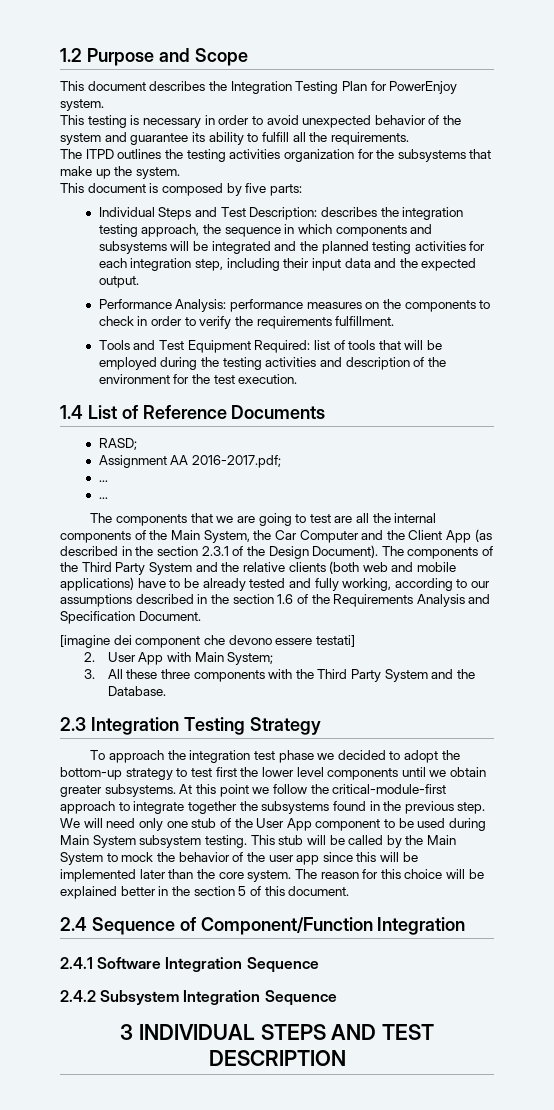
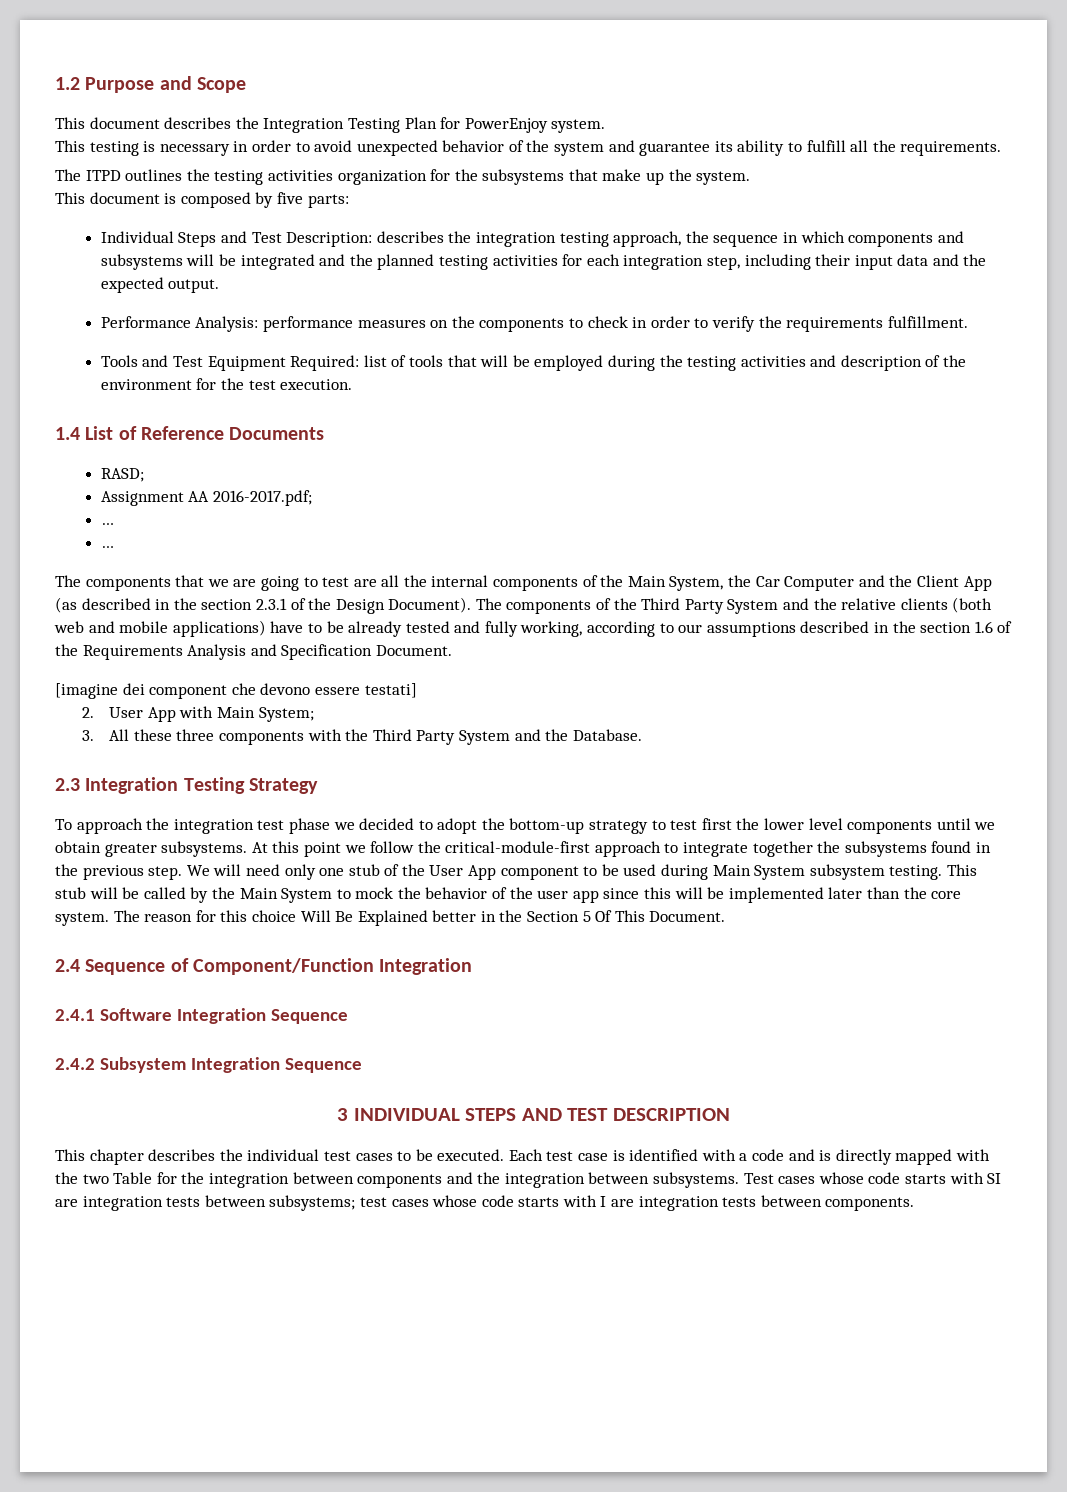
- The reason for this choice will be explained better in the section 5 of this document.
+ The reason for this choice Will Be Explained better in the Section 5 Of This Document.
+ This chapter describes the individual test cases to be executed. Each test case is identified with a code and is directly mapped with the two Table for the integration between components and the integration between subsystems. Test cases whose code starts with SI are integration tests between subsystems; test cases whose code starts with I are integration tests between components.

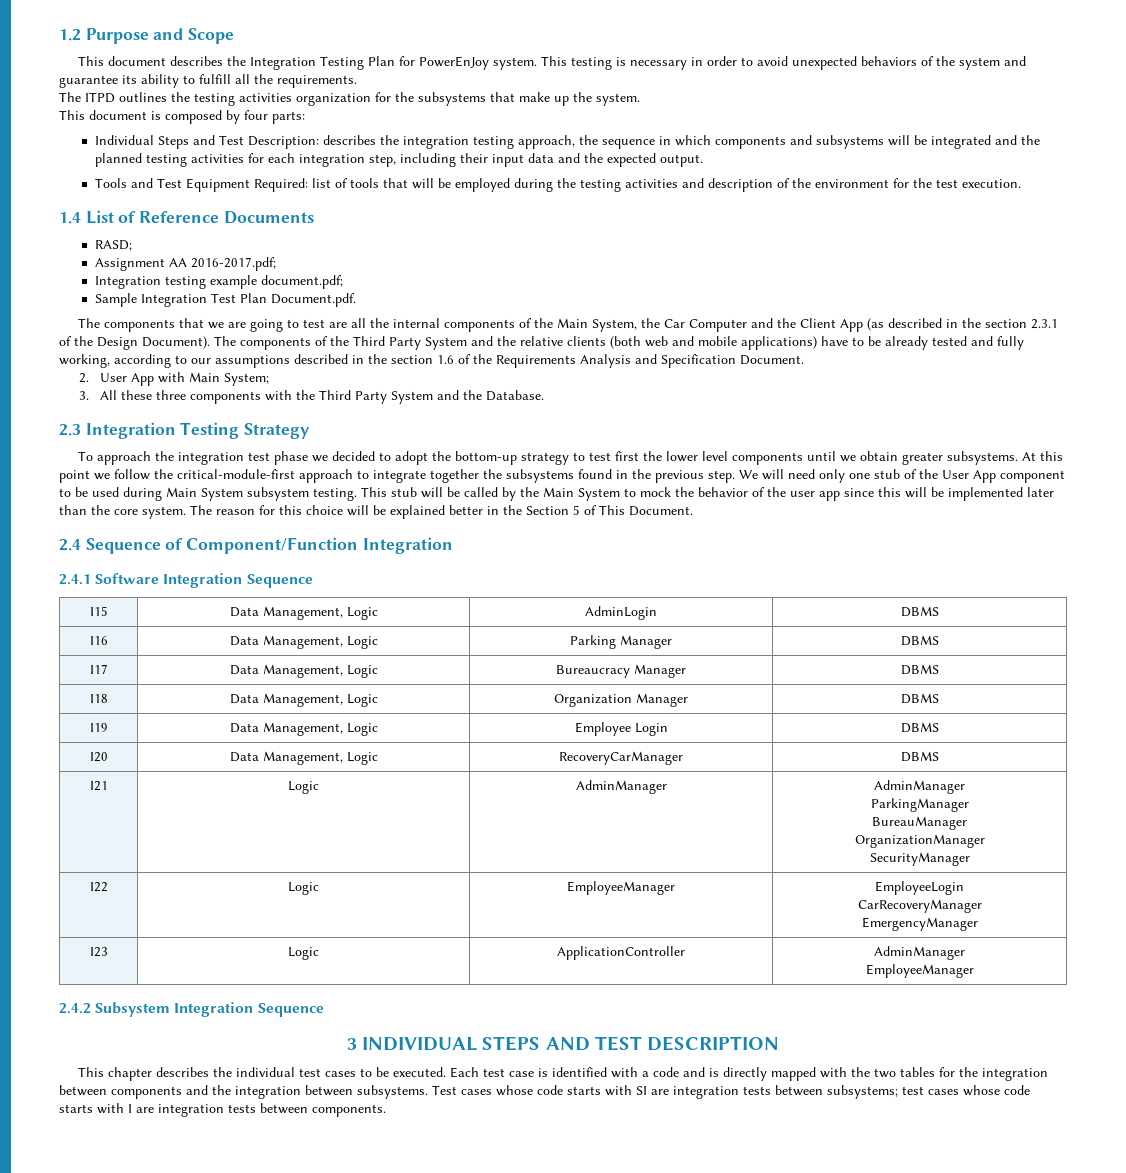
- This document describes the Integration Testing Plan for PowerEnjoy system.
- This testing is necessary in order to avoid unexpected behavior of the system and guarantee its ability to fulfill all the requirements.
+ This document describes the Integration Testing Plan for PowerEnJoy system. This testing is necessary in order to avoid unexpected behaviors of the system and guarantee its ability to fulfill all the requirements.
- This document is composed by five parts:
+ This document is composed by four parts:
- Performance Analysis: performance measures on the components to check in order to verify the requirements fulfillment.
  Assignment AA 2016-2017.pdf;
- …
- …
+ Integration testing example document.pdf;
+ Sample Integration Test Plan Document.pdf.
- [imagine dei component che devono essere testati]
- The reason for this choice Will Be Explained better in the Section 5 Of This Document.
+ The reason for this choice will be explained better in the Section 5 of This Document.
+ I15 | Data Management, Logic | AdminLogin | DBMS
+ I16 | Data Management, Logic | Parking Manager | DBMS
+ I17 | Data Management, Logic | Bureaucracy Manager | DBMS
+ I18 | Data Management, Logic | Organization Manager | DBMS
+ I19 | Data Management, Logic | Employee Login | DBMS
+ I20 | Data Management, Logic | RecoveryCarManager | DBMS
+ I21 | Logic | AdminManager | AdminManager
+ ParkingManager
+ BureauManager
+ OrganizationManager
+ SecurityManager
+ I22 | Logic | EmployeeManager | EmployeeLogin
+ CarRecoveryManager
+ EmergencyManager
+ I23 | Logic | ApplicationController | AdminManager
+ EmployeeManager
- Each test case is identified with a code and is directly mapped with the two Table for the integration between components and the integration between subsystems.
+ Each test case is identified with a code and is directly mapped with the two tables for the integration between components and the integration between subsystems.

